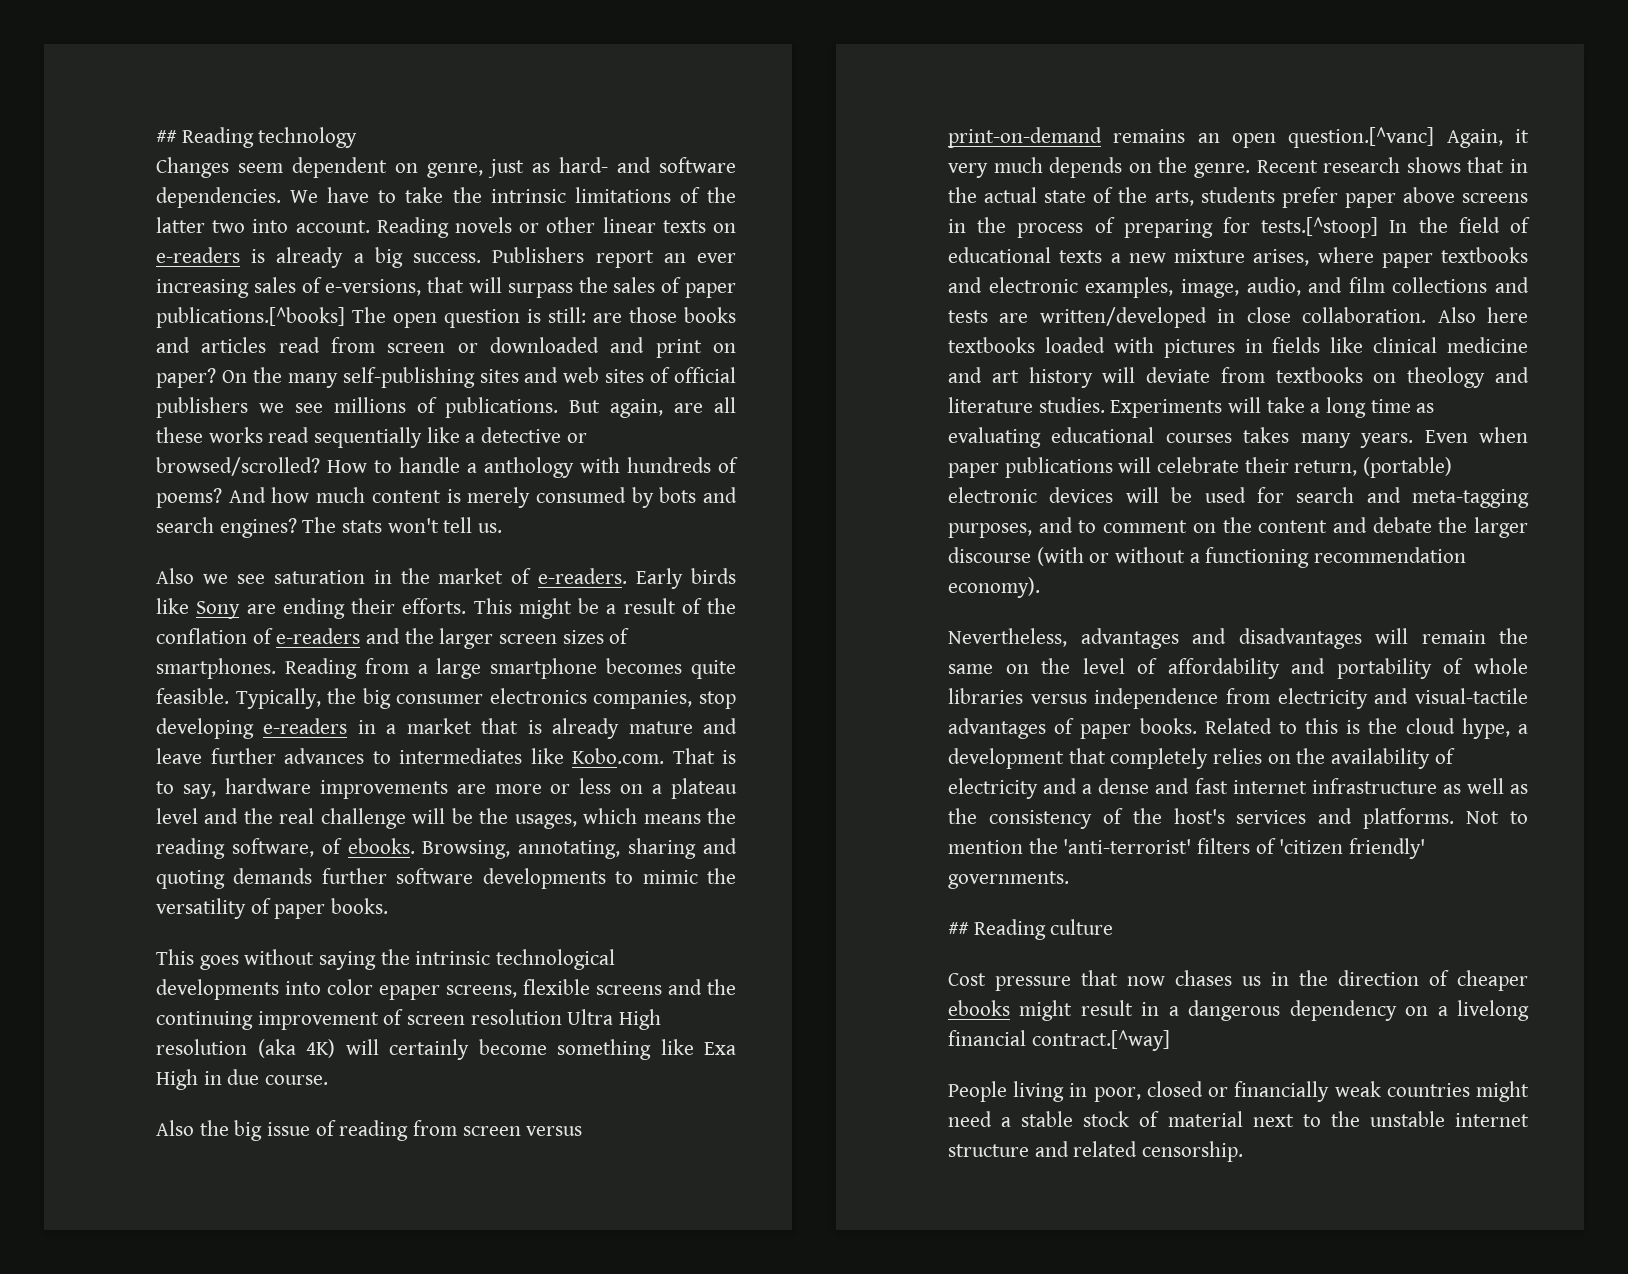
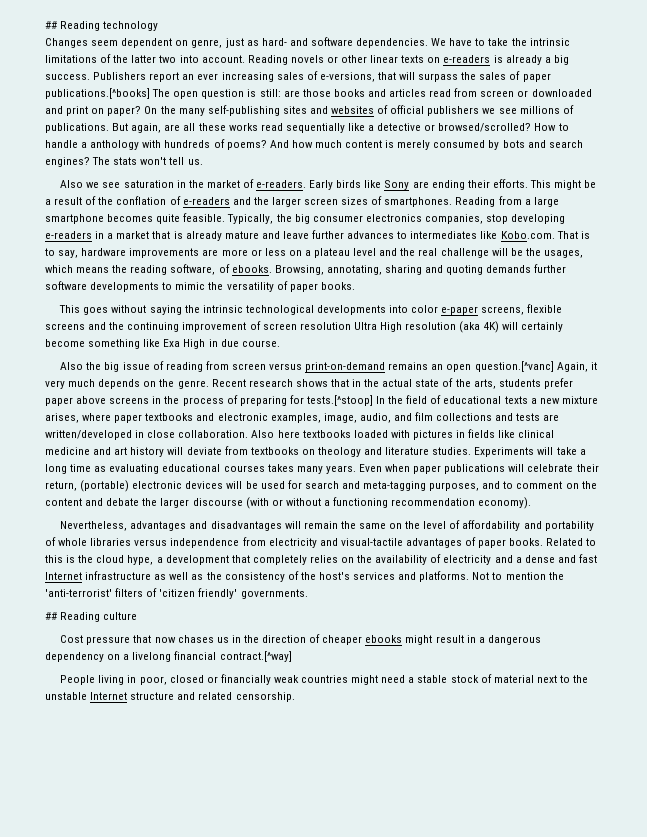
- On the many self-publishing sites and web sites of official publishers we see millions of publications.
+ On the many self-publishing sites and websites of official publishers we see millions of publications.
- This goes without saying the intrinsic technological developments into color epaper screens, flexible screens and the continuing improvement of screen resolution Ultra High resolution (aka 4K) will certainly become something like Exa High in due course.
+ This goes without saying the intrinsic technological developments into color e-paper screens, flexible screens and the continuing improvement of screen resolution Ultra High resolution (aka 4K) will certainly become something like Exa High in due course.
- Related to this is the cloud hype, a development that completely relies on the availability of electricity and a dense and fast internet infrastructure as well as the consistency of the host's services and platforms.
+ Related to this is the cloud hype, a development that completely relies on the availability of electricity and a dense and fast Internet infrastructure as well as the consistency of the host's services and platforms.
- People living in poor, closed or financially weak countries might need a stable stock of material next to the unstable internet structure and related censorship.
+ People living in poor, closed or financially weak countries might need a stable stock of material next to the unstable Internet structure and related censorship.

